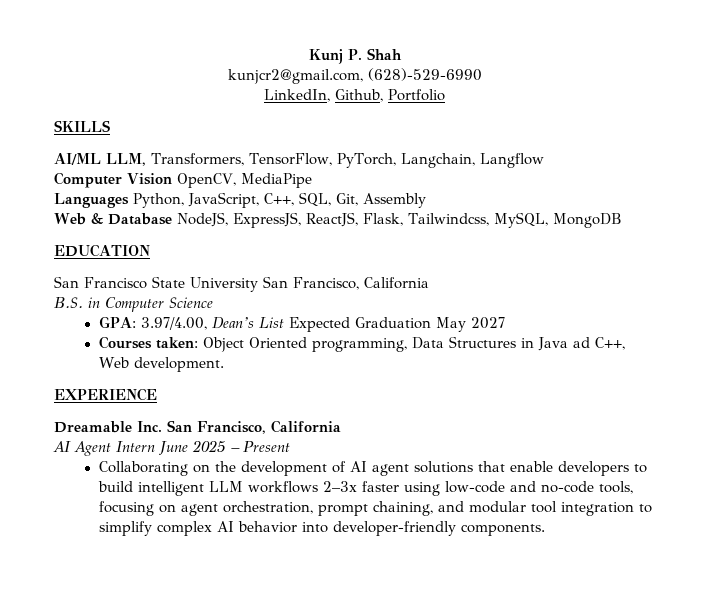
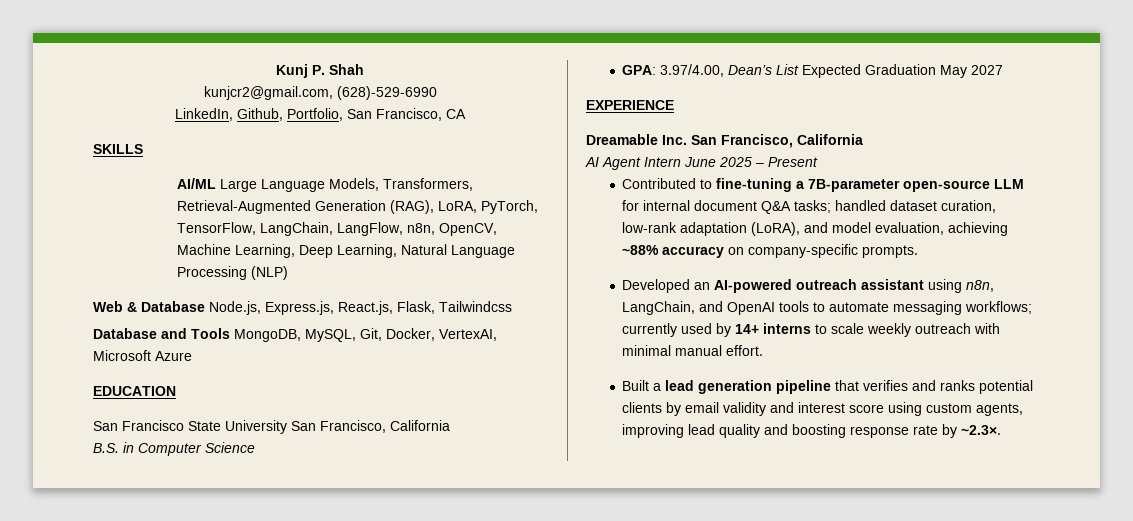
- LinkedIn, Github, Portfolio
+ LinkedIn, Github, Portfolio, San Francisco, CA
  SKILLS
- AI/ML LLM, Transformers, TensorFlow, PyTorch, Langchain, Langflow
- Computer Vision OpenCV, MediaPipe
- Languages Python, JavaScript, C++, SQL, Git, Assembly
- Web & Database NodeJS, ExpressJS, ReactJS, Flask, Tailwindcss, MySQL, MongoDB
+ AI/ML Large Language Models, Transformers, Retrieval-Augmented Generation (RAG), LoRA, PyTorch, TensorFlow, LangChain, LangFlow, n8n, OpenCV, Machine Learning, Deep Learning, Natural Language Processing (NLP)
+ Web & Database Node.js, Express.js, React.js, Flask, Tailwindcss
+ Database and Tools MongoDB, MySQL, Git, Docker, VertexAI, Microsoft Azure
- Courses taken: Object Oriented programming, Data Structures in Java ad C++, Web development.
- Collaborating on the development of AI agent solutions that enable developers to build intelligent LLM workflows 2–3x faster using low-code and no-code tools, focusing on agent orchestration, prompt chaining, and modular tool integration to simplify complex AI behavior into developer-friendly components.
+ Contributed to fine-tuning a 7B-parameter open-source LLM for internal document Q&A tasks; handled dataset curation, low-rank adaptation (LoRA), and model evaluation, achieving ~88% accuracy on company-specific prompts.
+ Developed an AI-powered outreach assistant using n8n, LangChain, and OpenAI tools to automate messaging workflows; currently used by 14+ interns to scale weekly outreach with minimal manual effort.
+ Built a lead generation pipeline that verifies and ranks potential clients by email validity and interest score using custom agents, improving lead quality and boosting response rate by ~2.3×.

